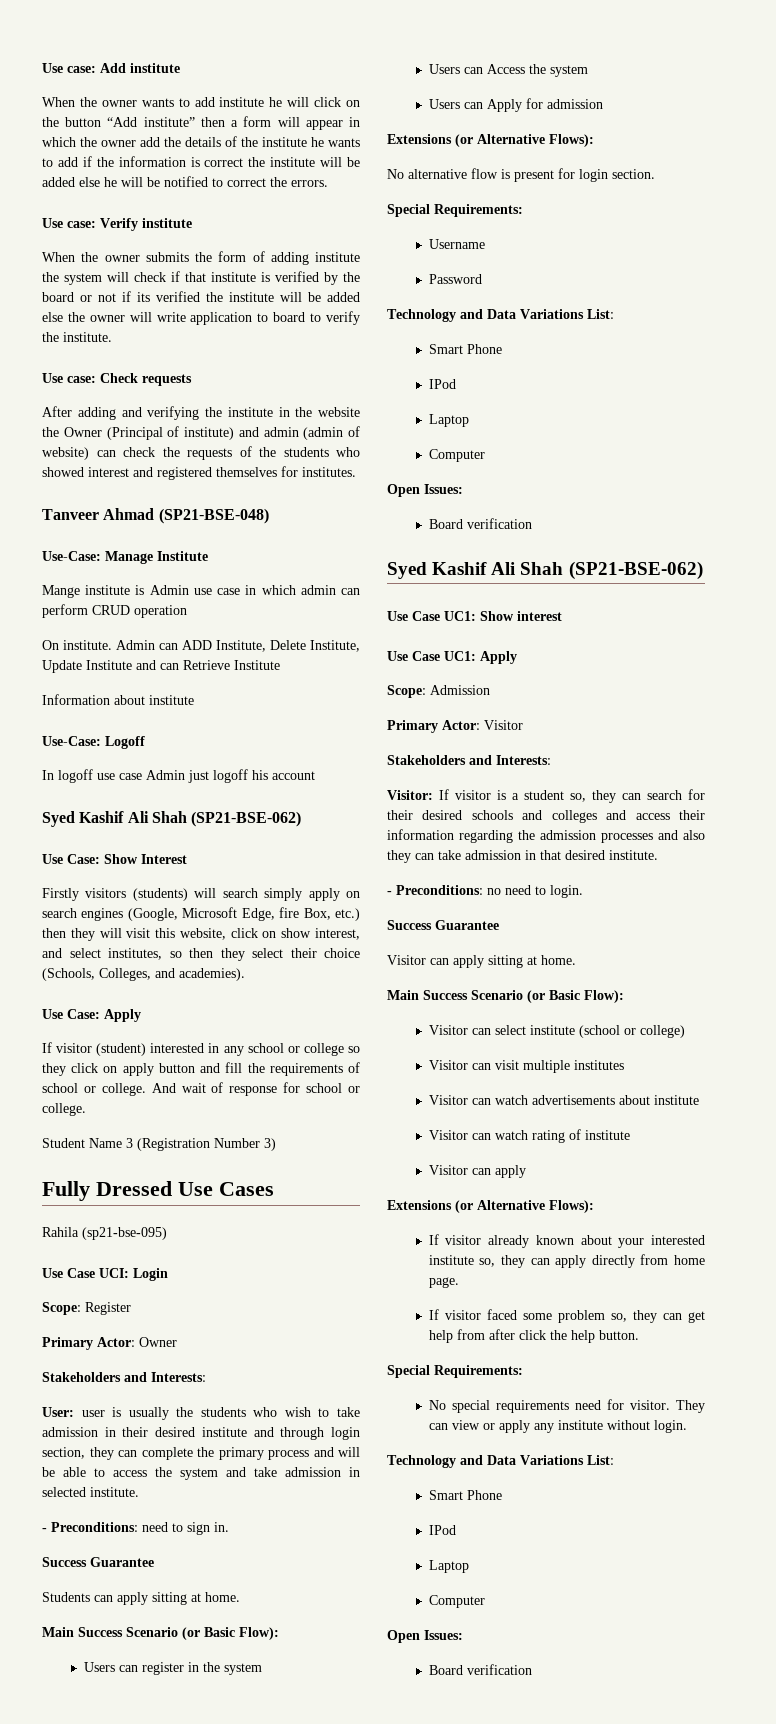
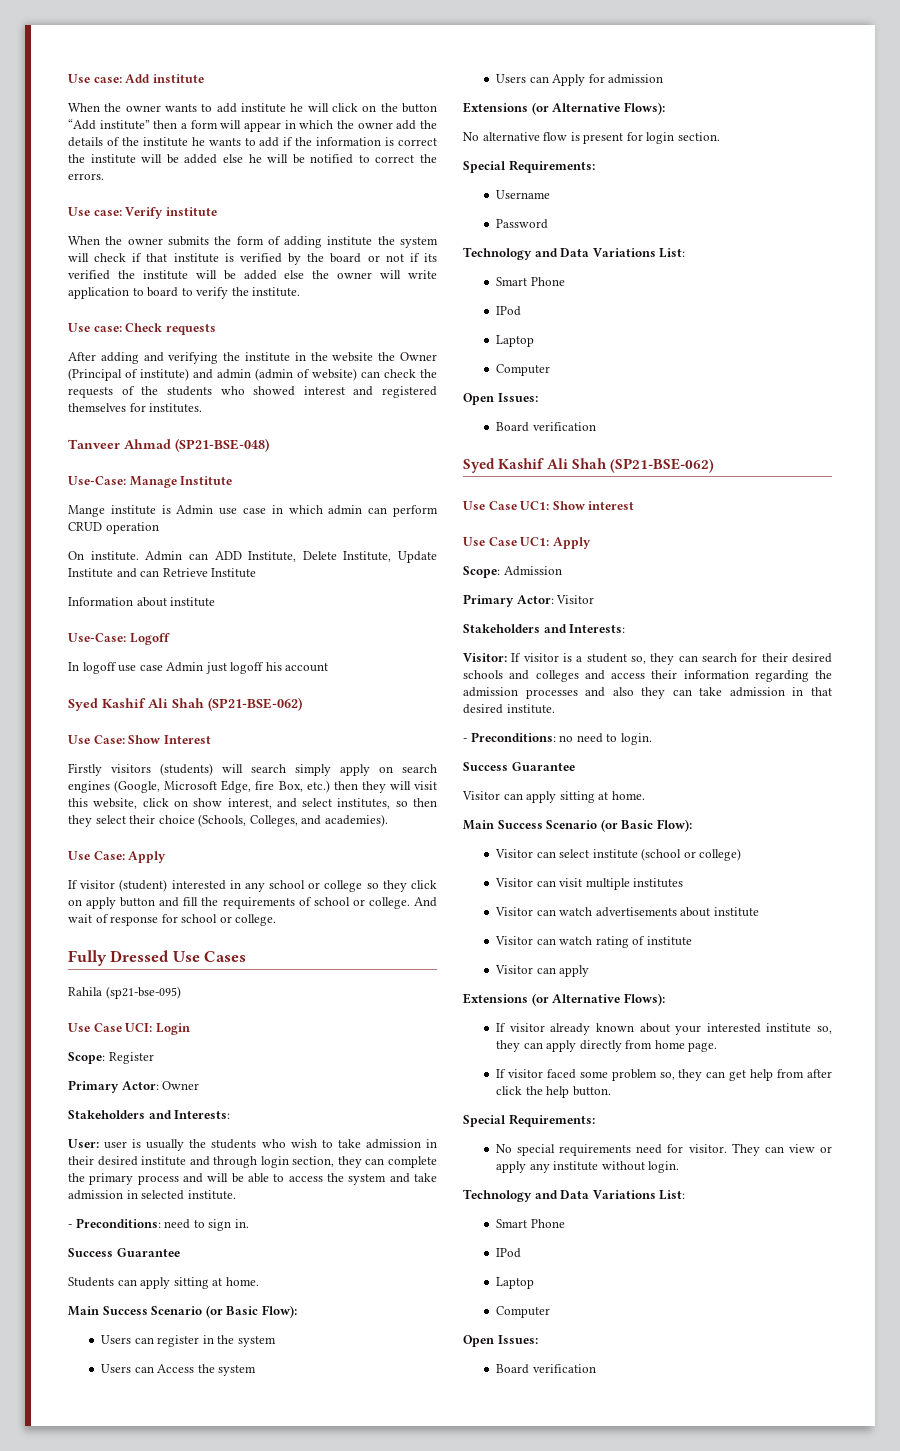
- Student Name 3 (Registration Number 3)

